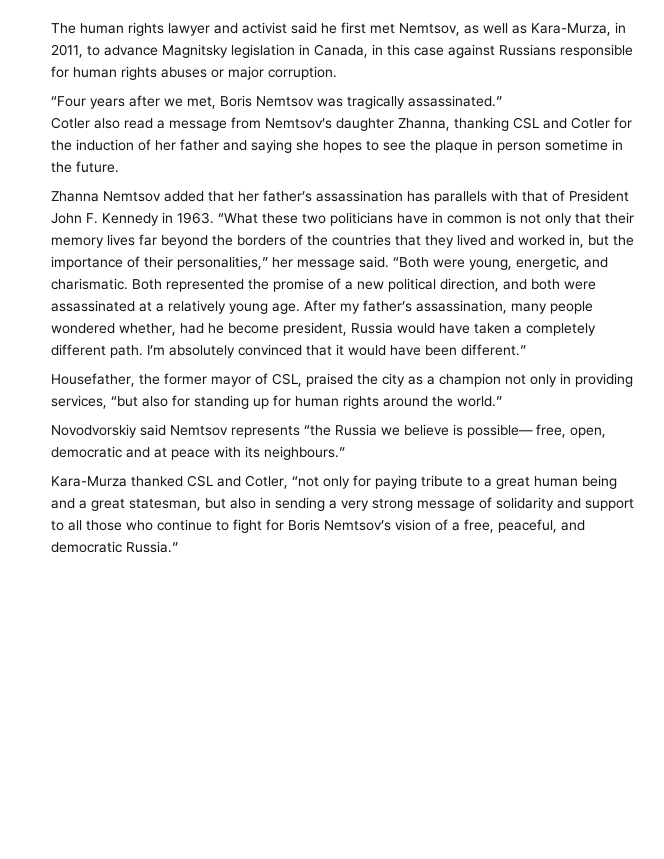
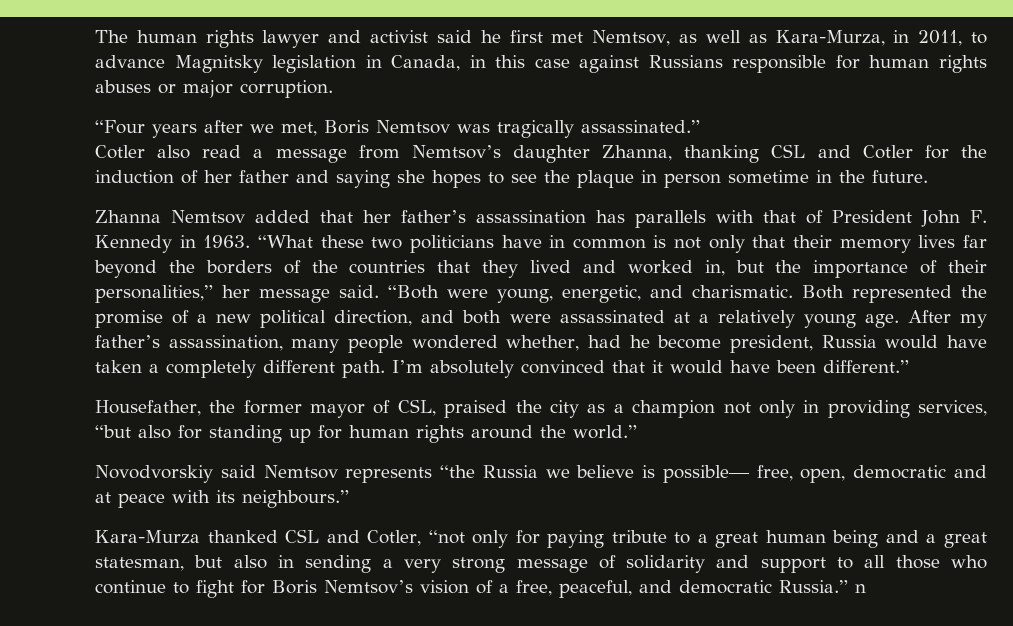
- Kara-Murza thanked CSL and Cotler, “not only for paying tribute to a great human being and a great statesman, but also in sending a very strong message of solidarity and support to all those who continue to fight for Boris Nemtsov’s vision of a free, peaceful, and democratic Russia.”
+ Kara-Murza thanked CSL and Cotler, “not only for paying tribute to a great human being and a great statesman, but also in sending a very strong message of solidarity and support to all those who continue to fight for Boris Nemtsov’s vision of a free, peaceful, and democratic Russia.” n

